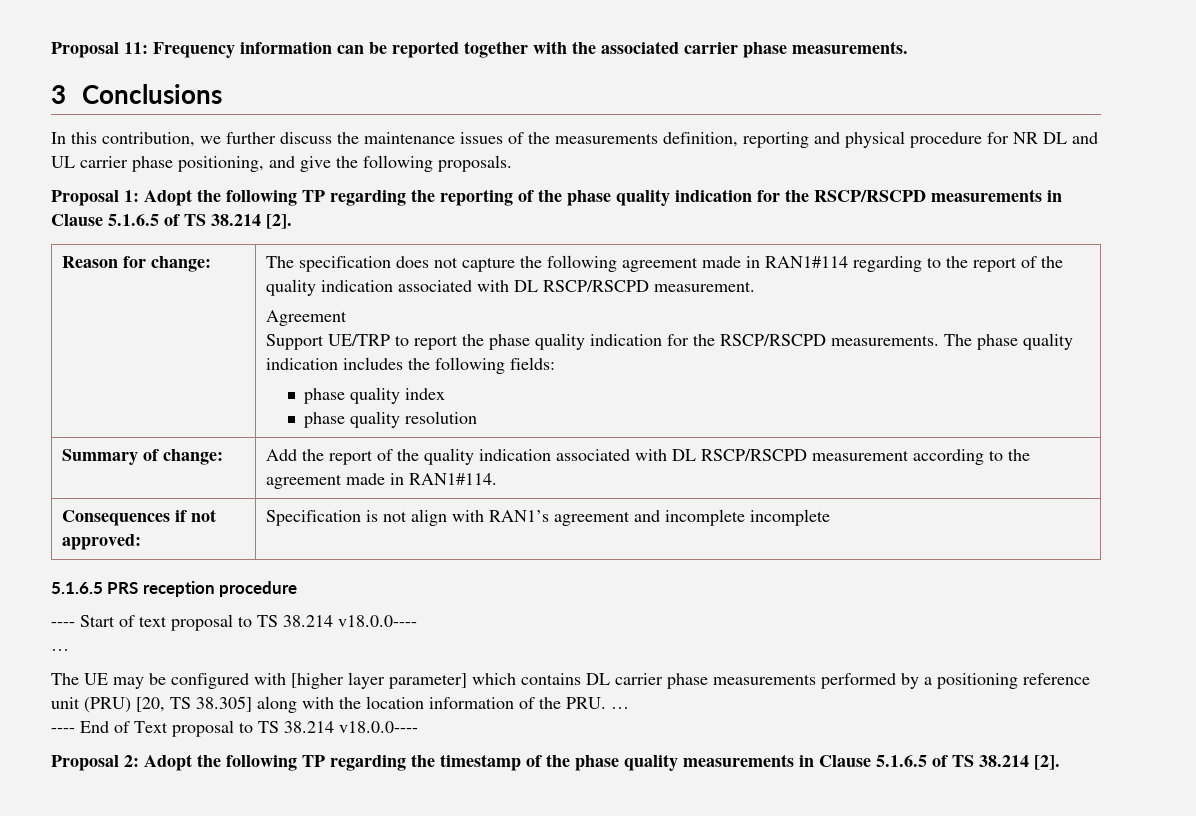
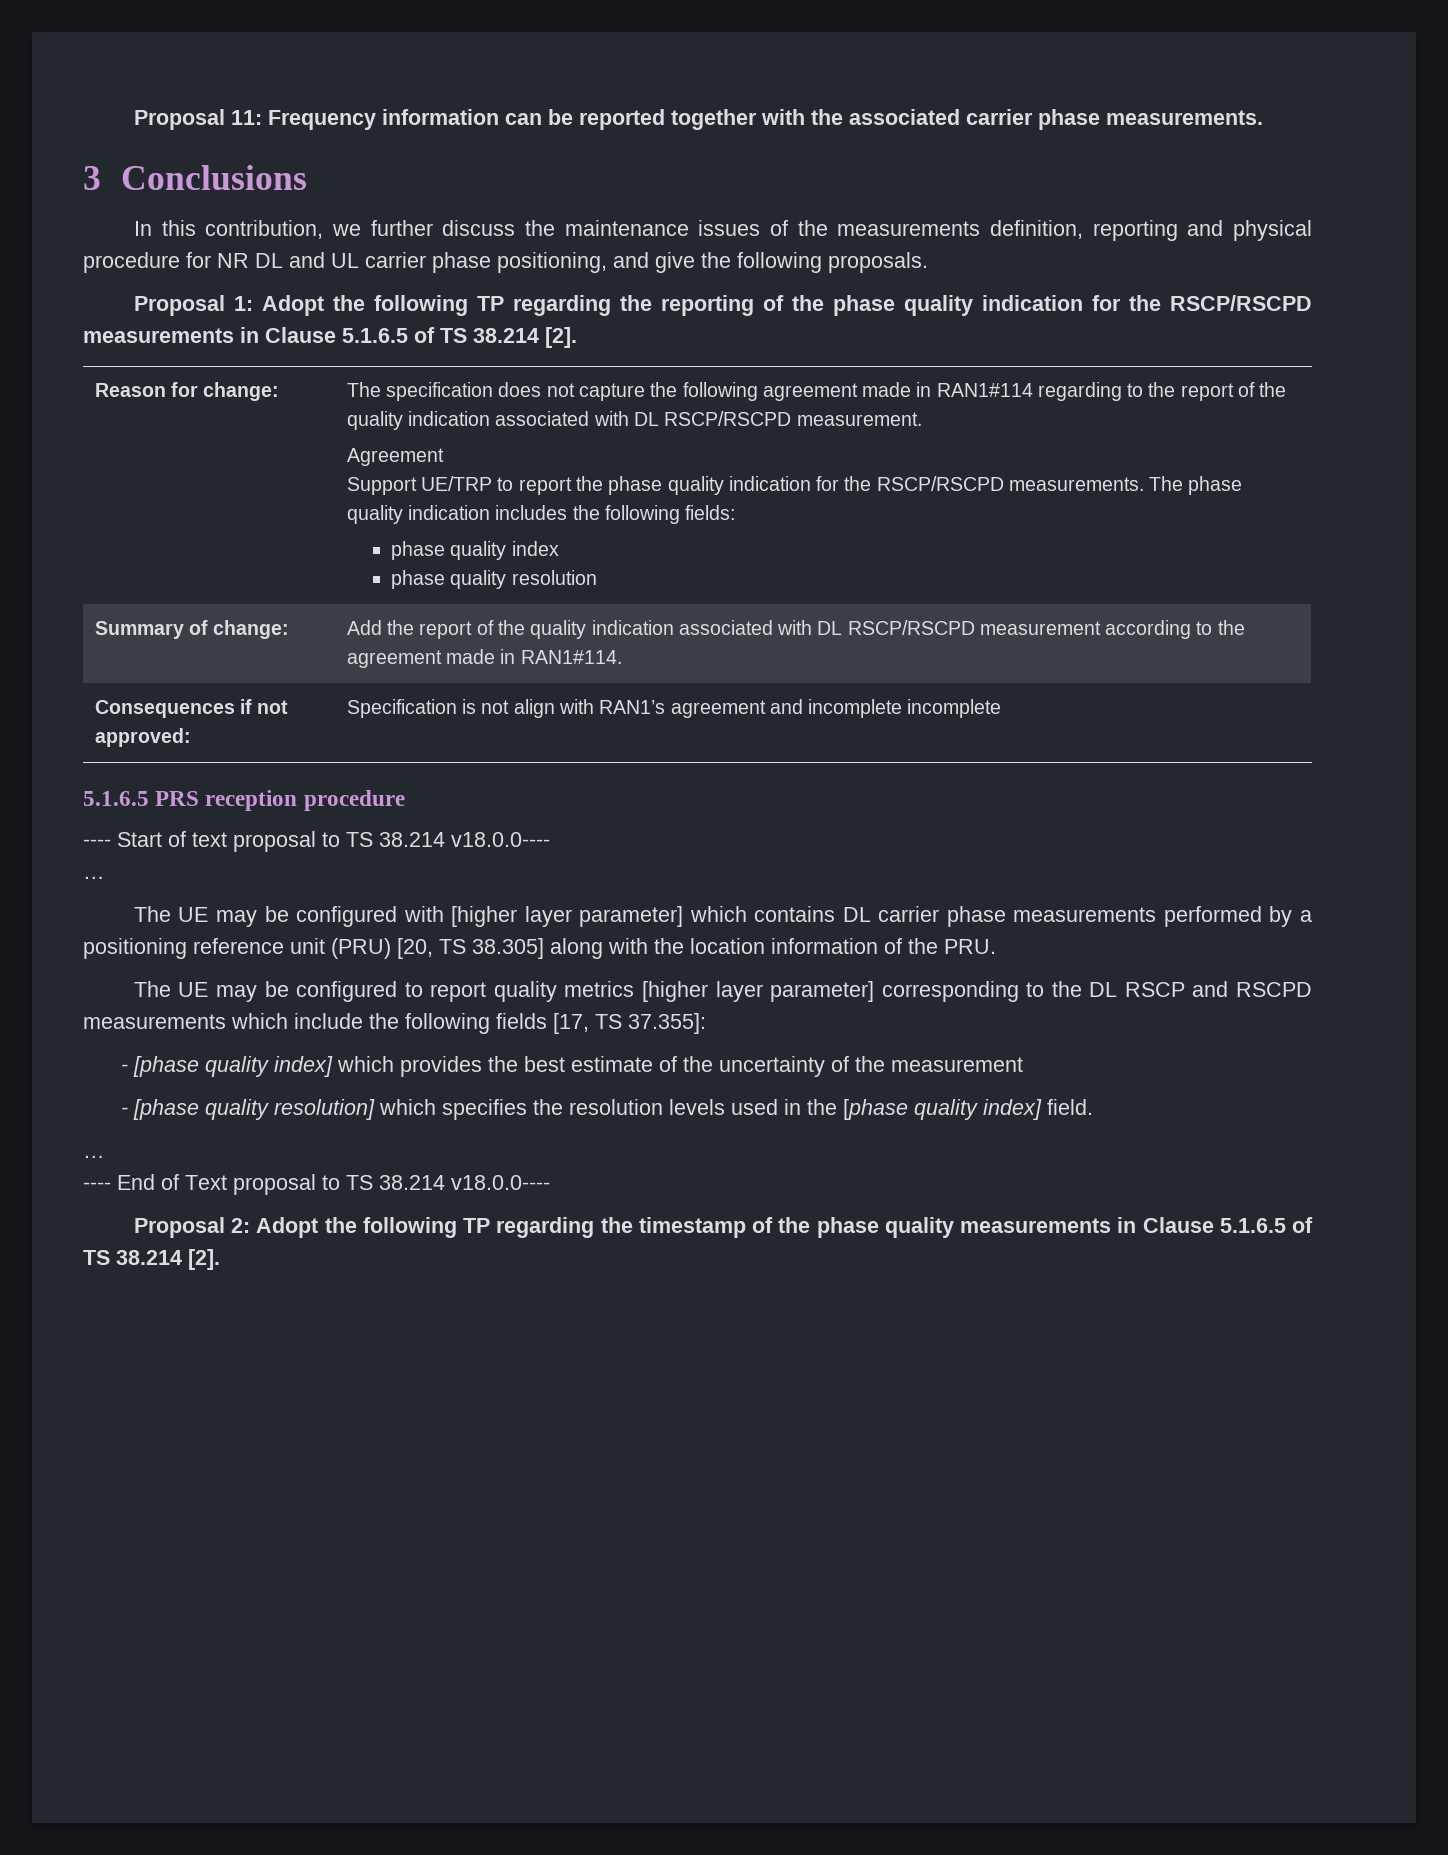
- The UE may be configured with [higher layer parameter] which contains DL carrier phase measurements performed by a positioning reference unit (PRU) [20, TS 38.305] along with the location information of the PRU. …
+ The UE may be configured with [higher layer parameter] which contains DL carrier phase measurements performed by a positioning reference unit (PRU) [20, TS 38.305] along with the location information of the PRU.
+ The UE may be configured to report quality metrics [higher layer parameter] corresponding to the DL RSCP and RSCPD measurements which include the following fields [17, TS 37.355]:
+ - [phase quality index] which provides the best estimate of the uncertainty of the measurement
+ - [phase quality resolution] which specifies the resolution levels used in the [phase quality index] field.
+ …

